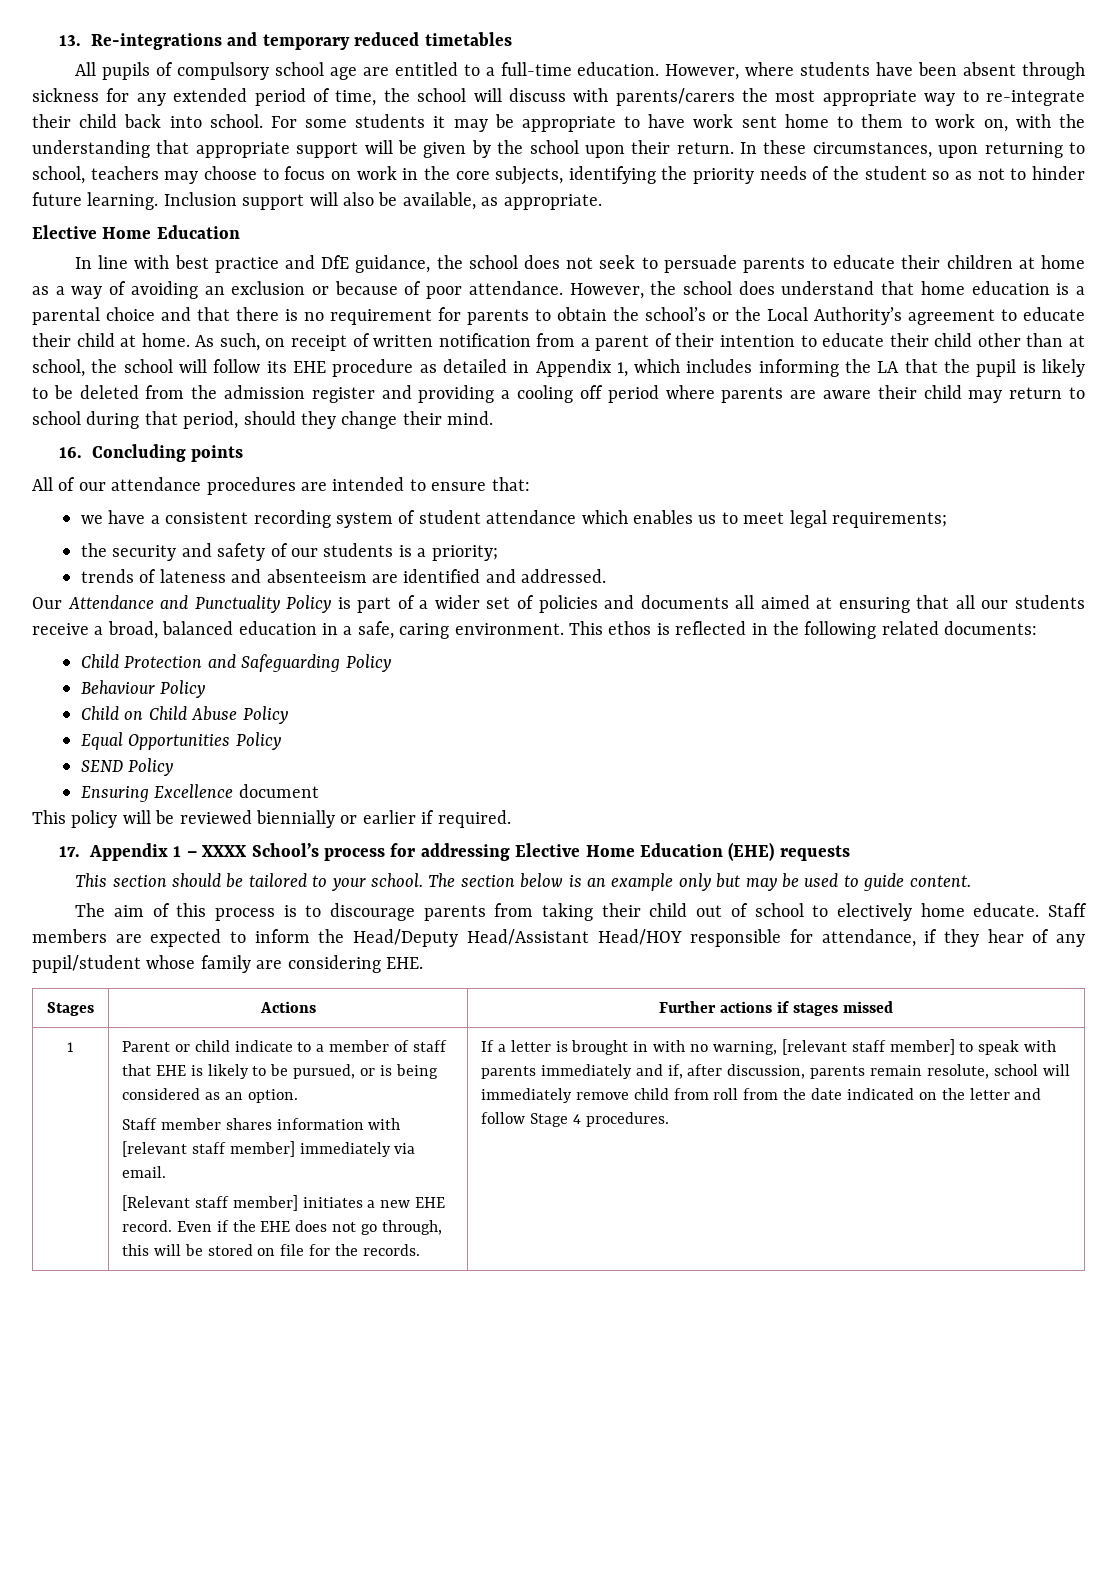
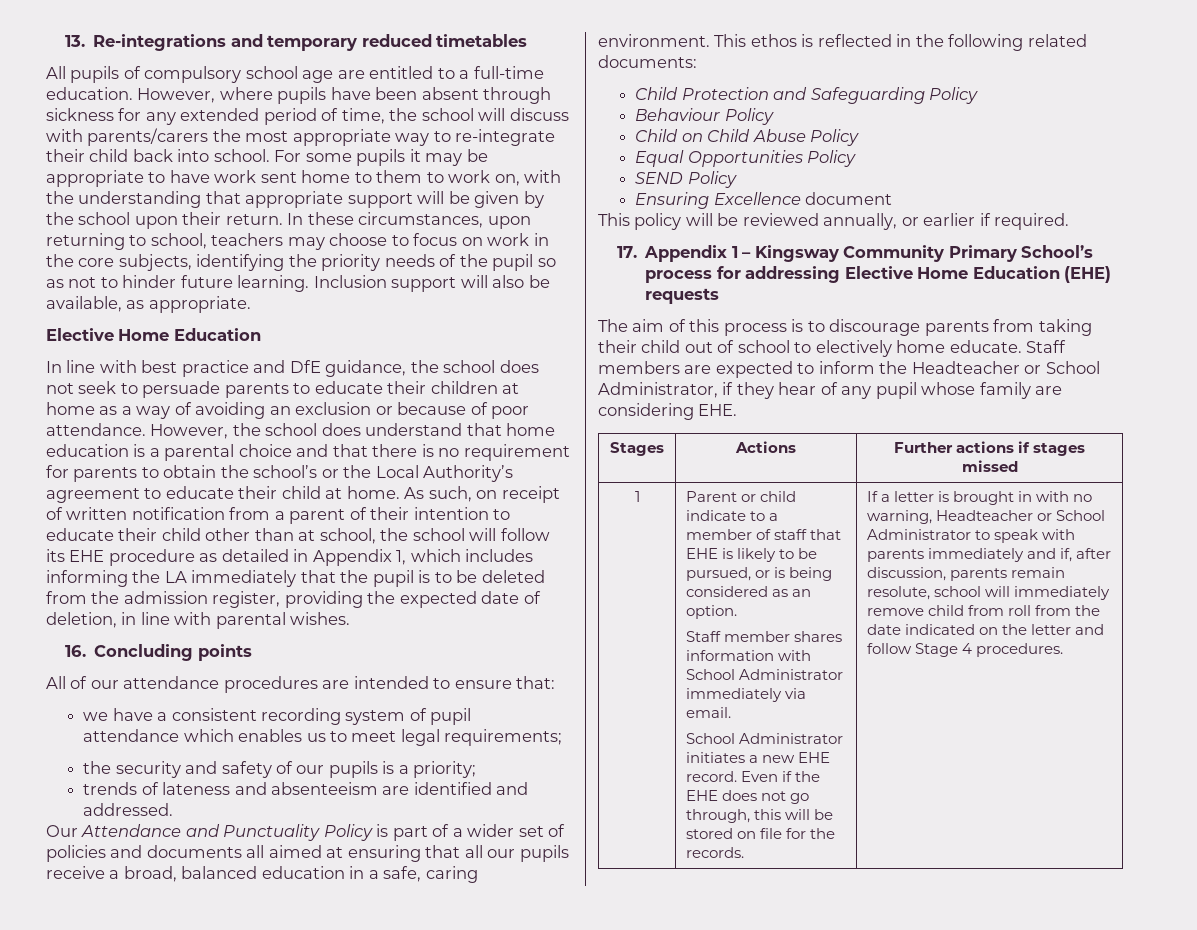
- However, where students have been absent through sickness for any extended period of time, the school will discuss with parents/carers the most appropriate way to re-integrate their child back into school.
+ However, where pupils have been absent through sickness for any extended period of time, the school will discuss with parents/carers the most appropriate way to re-integrate their child back into school.
- For some students it may be appropriate to have work sent home to them to work on, with the understanding that appropriate support will be given by the school upon their return.
+ For some pupils it may be appropriate to have work sent home to them to work on, with the understanding that appropriate support will be given by the school upon their return.
- In these circumstances, upon returning to school, teachers may choose to focus on work in the core subjects, identifying the priority needs of the student so as not to hinder future learning.
+ In these circumstances, upon returning to school, teachers may choose to focus on work in the core subjects, identifying the priority needs of the pupil so as not to hinder future learning.
- As such, on receipt of written notification from a parent of their intention to educate their child other than at school, the school will follow its EHE procedure as detailed in Appendix 1, which includes informing the LA that the pupil is likely to be deleted from the admission register and providing a cooling off period where parents are aware their child may return to school during that period, should they change their mind.
+ As such, on receipt of written notification from a parent of their intention to educate their child other than at school, the school will follow its EHE procedure as detailed in Appendix 1, which includes informing the LA immediately that the pupil is to be deleted from the admission register, providing the expected date of deletion, in line with parental wishes.
- we have a consistent recording system of student attendance which enables us to meet legal requirements;
+ we have a consistent recording system of pupil attendance which enables us to meet legal requirements;
- the security and safety of our students is a priority;
+ the security and safety of our pupils is a priority;
- Our Attendance and Punctuality Policy is part of a wider set of policies and documents all aimed at ensuring that all our students receive a broad, balanced education in a safe, caring environment.
+ Our Attendance and Punctuality Policy is part of a wider set of policies and documents all aimed at ensuring that all our pupils receive a broad, balanced education in a safe, caring environment.
- This policy will be reviewed biennially or earlier if required.
+ This policy will be reviewed annually, or earlier if required.
- 17. Appendix 1 – XXXX School’s process for addressing Elective Home Education (EHE) requests
+ 17. Appendix 1 – Kingsway Community Primary School’s process for addressing Elective Home Education (EHE) requests
- This section should be tailored to your school. The section below is an example only but may be used to guide content.
- Staff members are expected to inform the Head/Deputy Head/Assistant Head/HOY responsible for attendance, if they hear of any pupil/student whose family are considering EHE.
+ Staff members are expected to inform the Headteacher or School Administrator, if they hear of any pupil whose family are considering EHE.
- Staff member shares information with [relevant staff member] immediately via email.
+ Staff member shares information with School Administrator immediately via email.
- [Relevant staff member] initiates a new EHE record.
+ School Administrator initiates a new EHE record.
- If a letter is brought in with no warning, [relevant staff member] to speak with parents immediately and if, after discussion, parents remain resolute, school will immediately remove child from roll from the date indicated on the letter and follow Stage 4 procedures.
+ If a letter is brought in with no warning, Headteacher or School Administrator to speak with parents immediately and if, after discussion, parents remain resolute, school will immediately remove child from roll from the date indicated on the letter and follow Stage 4 procedures.

